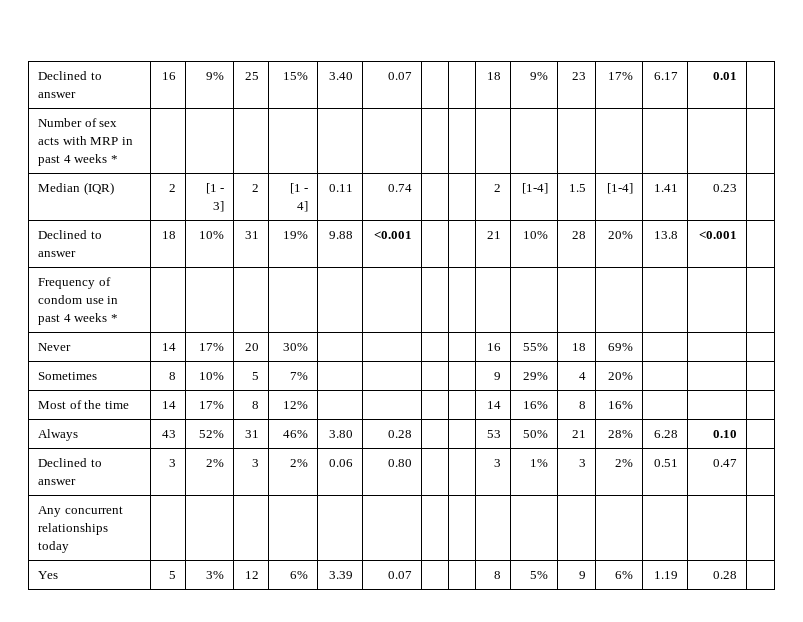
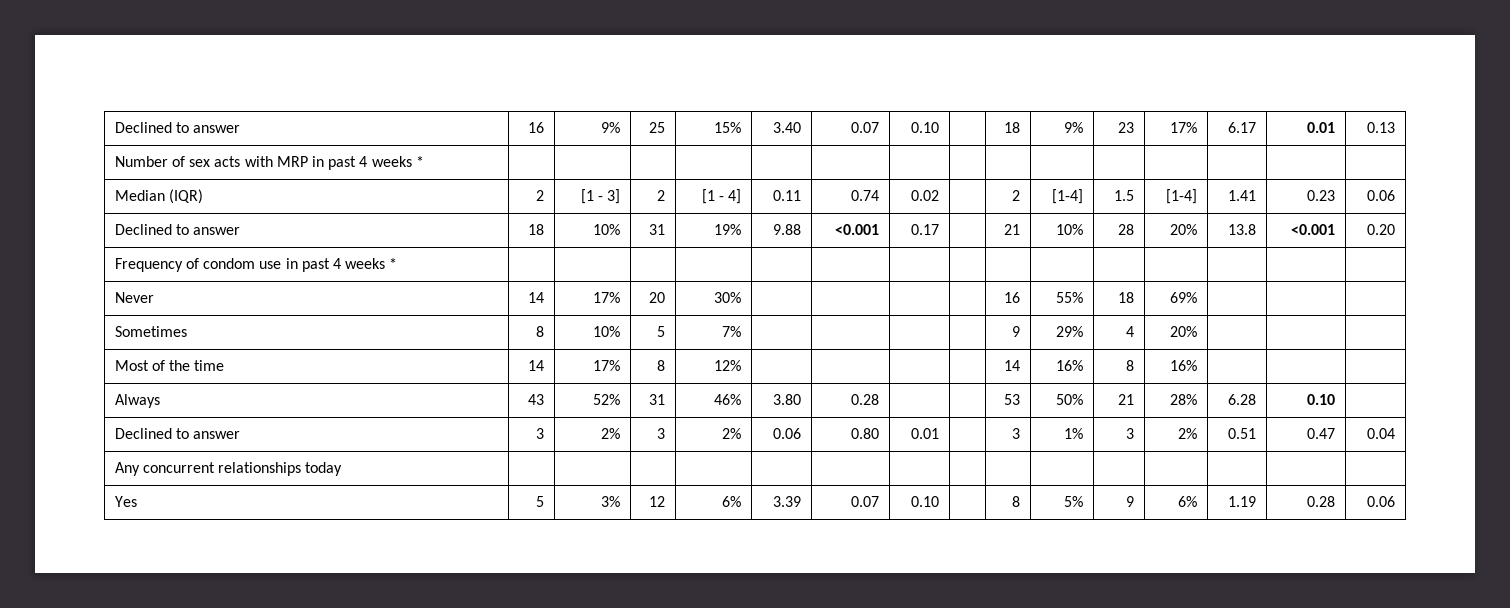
- Declined to answer | 16 | 9% | 25 | 15% | 3.40 | 0.07 | | | 18 | 9% | 23 | 17% | 6.17 | 0.01 |
+ Declined to answer | 16 | 9% | 25 | 15% | 3.40 | 0.07 | 0.10 | | 18 | 9% | 23 | 17% | 6.17 | 0.01 | 0.13
- Median (IQR) | 2 | [1 - 3] | 2 | [1 - 4] | 0.11 | 0.74 | | | 2 | [1-4] | 1.5 | [1-4] | 1.41 | 0.23 |
+ Median (IQR) | 2 | [1 - 3] | 2 | [1 - 4] | 0.11 | 0.74 | 0.02 | | 2 | [1-4] | 1.5 | [1-4] | 1.41 | 0.23 | 0.06
- Declined to answer | 18 | 10% | 31 | 19% | 9.88 | <0.001 | | | 21 | 10% | 28 | 20% | 13.8 | <0.001 |
+ Declined to answer | 18 | 10% | 31 | 19% | 9.88 | <0.001 | 0.17 | | 21 | 10% | 28 | 20% | 13.8 | <0.001 | 0.20
- Declined to answer | 3 | 2% | 3 | 2% | 0.06 | 0.80 | | | 3 | 1% | 3 | 2% | 0.51 | 0.47 |
+ Declined to answer | 3 | 2% | 3 | 2% | 0.06 | 0.80 | 0.01 | | 3 | 1% | 3 | 2% | 0.51 | 0.47 | 0.04
- Yes | 5 | 3% | 12 | 6% | 3.39 | 0.07 | | | 8 | 5% | 9 | 6% | 1.19 | 0.28 |
+ Yes | 5 | 3% | 12 | 6% | 3.39 | 0.07 | 0.10 | | 8 | 5% | 9 | 6% | 1.19 | 0.28 | 0.06

